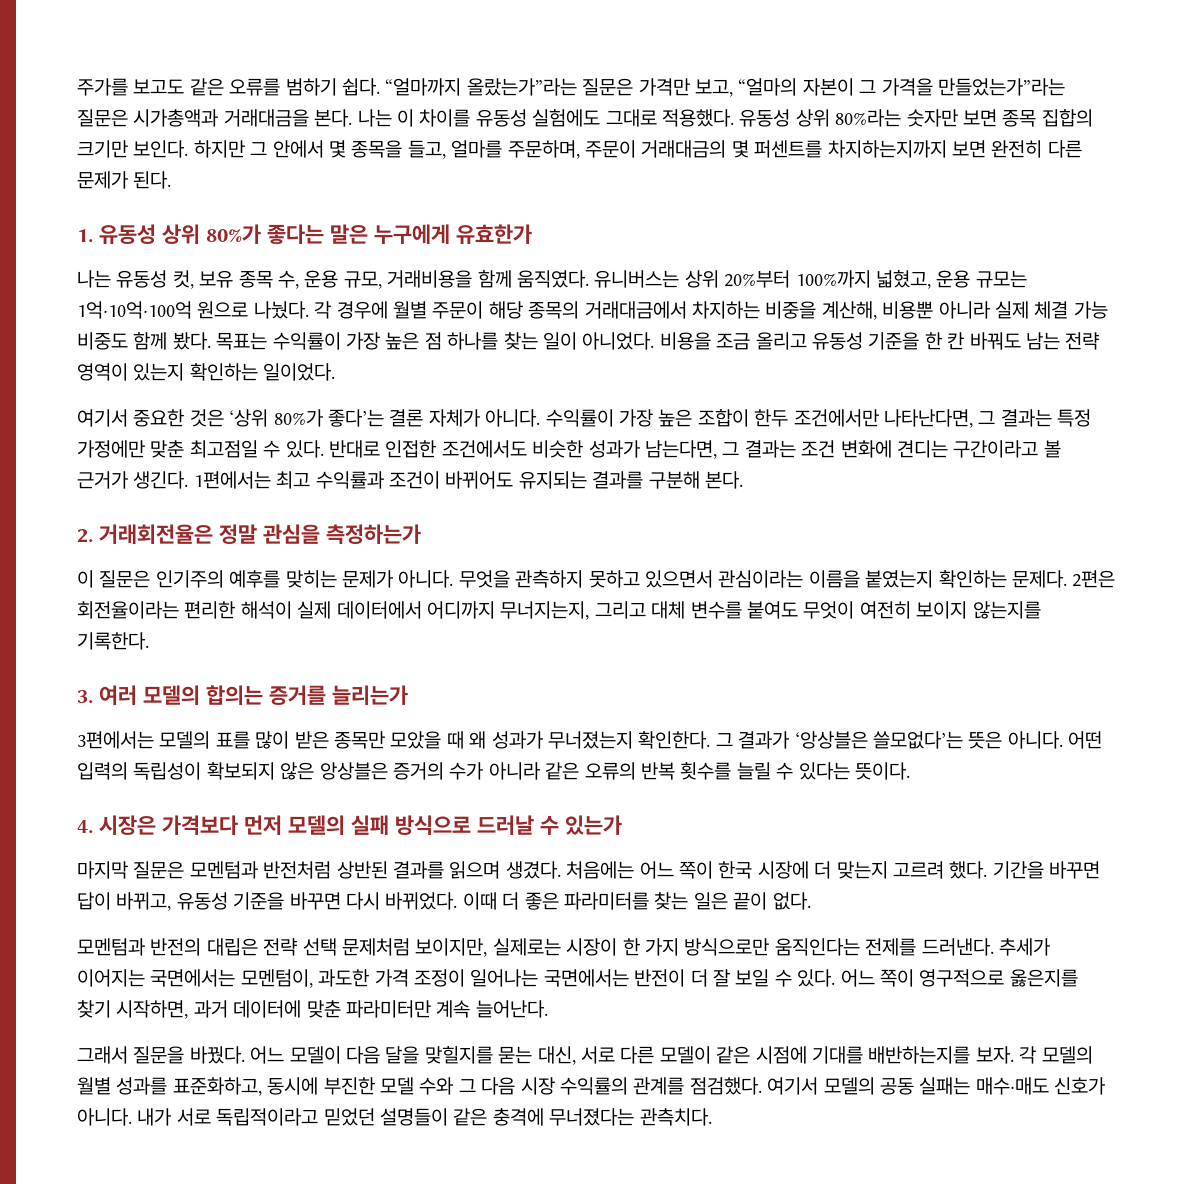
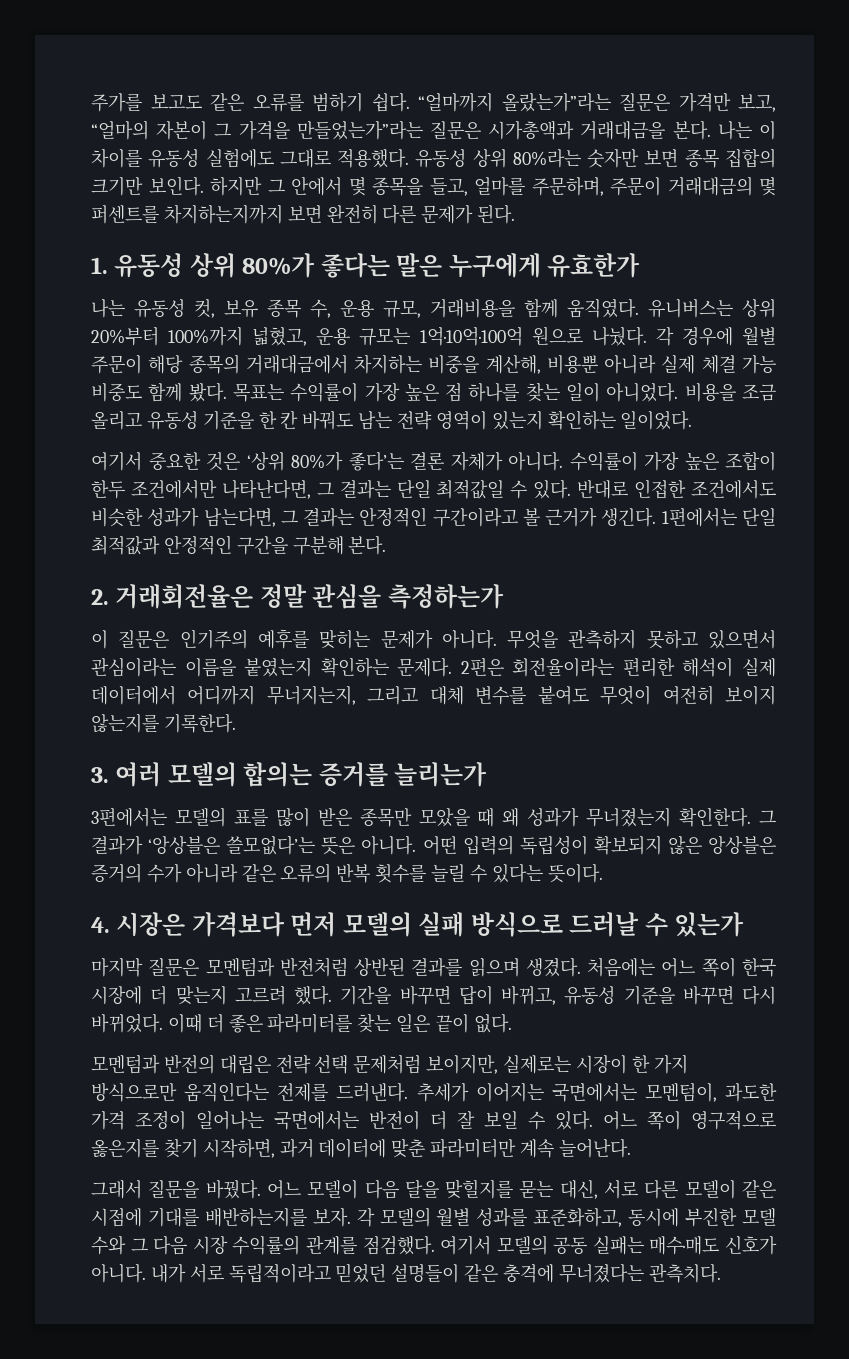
- 수익률이 가장 높은 조합이 한두 조건에서만 나타난다면, 그 결과는 특정 가정에만 맞춘 최고점일 수 있다.
+ 수익률이 가장 높은 조합이 한두 조건에서만 나타난다면, 그 결과는 단일 최적값일 수 있다.
- 반대로 인접한 조건에서도 비슷한 성과가 남는다면, 그 결과는 조건 변화에 견디는 구간이라고 볼 근거가 생긴다.
+ 반대로 인접한 조건에서도 비슷한 성과가 남는다면, 그 결과는 안정적인 구간이라고 볼 근거가 생긴다.
- 1편에서는 최고 수익률과 조건이 바뀌어도 유지되는 결과를 구분해 본다.
+ 1편에서는 단일 최적값과 안정적인 구간을 구분해 본다.

